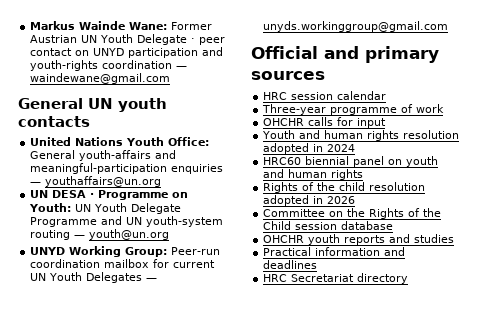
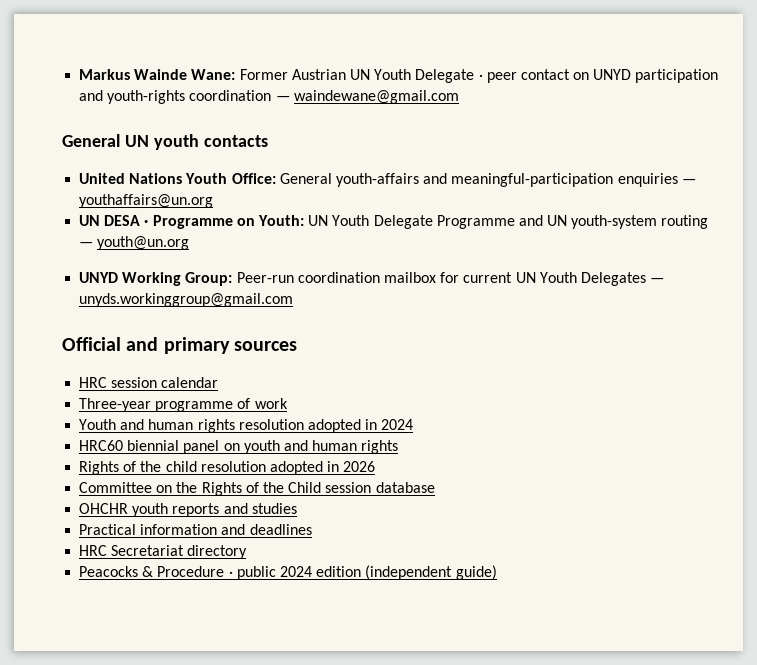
- OHCHR calls for input
+ Peacocks & Procedure · public 2024 edition (independent guide)

